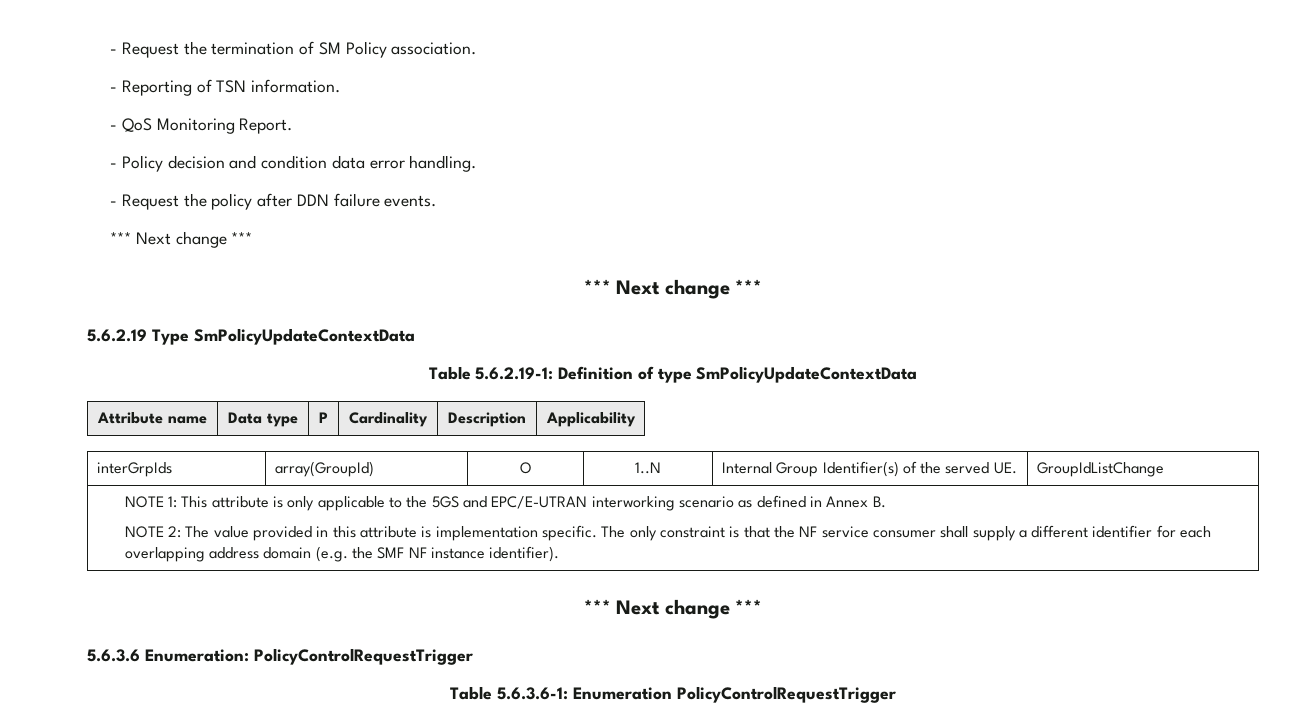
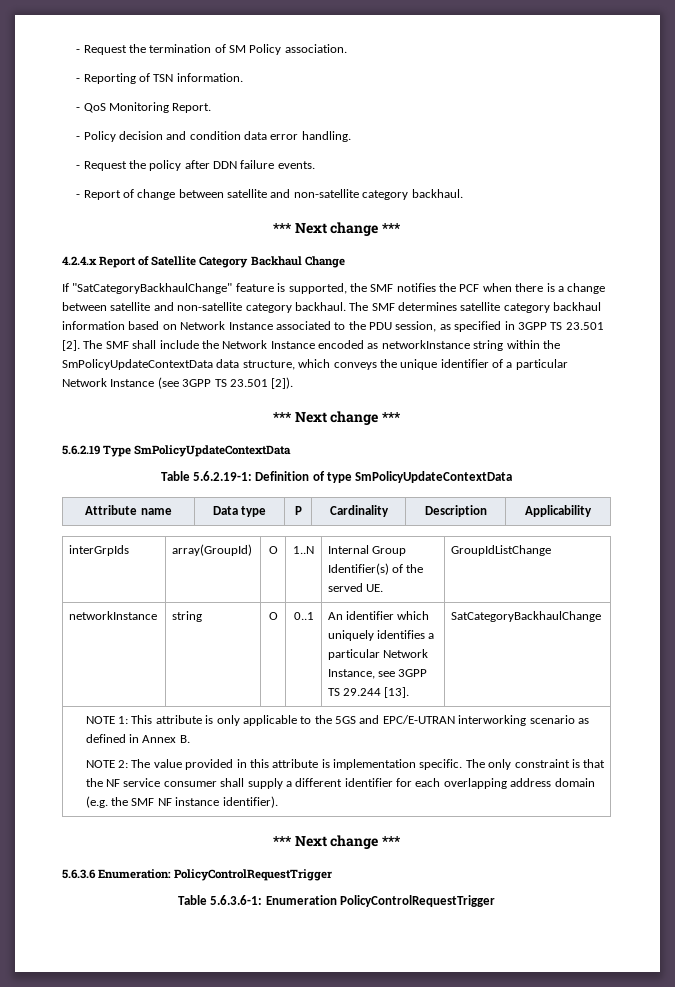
  - Request the policy after DDN failure events.
+ - Report of change between satellite and non-satellite category backhaul.
  *** Next change ***
+ 4.2.4.x Report of Satellite Category Backhaul Change
+ If "SatCategoryBackhaulChange" feature is supported, the SMF notifies the PCF when there is a change between satellite and non-satellite category backhaul. The SMF determines satellite category backhaul information based on Network Instance associated to the PDU session, as specified in 3GPP TS 23.501 [2]. The SMF shall include the Network Instance encoded as networkInstance string within the SmPolicyUpdateContextData data structure, which conveys the unique identifier of a particular Network Instance (see 3GPP TS 23.501 [2]).
+ networkInstance | string | O | 0..1 | An identifier which uniquely identifies a particular Network Instance, see 3GPP TS 29.244 [13]. | SatCategoryBackhaulChange

